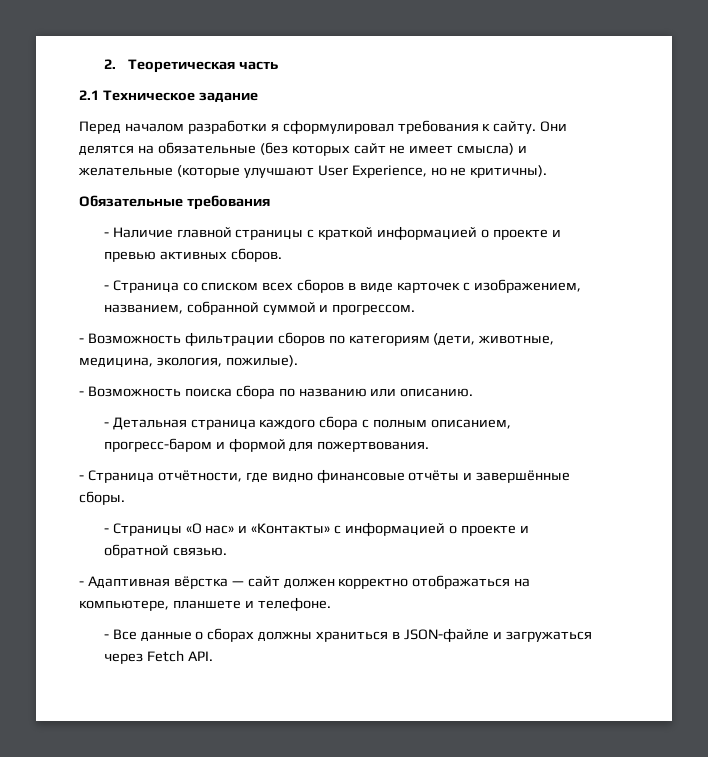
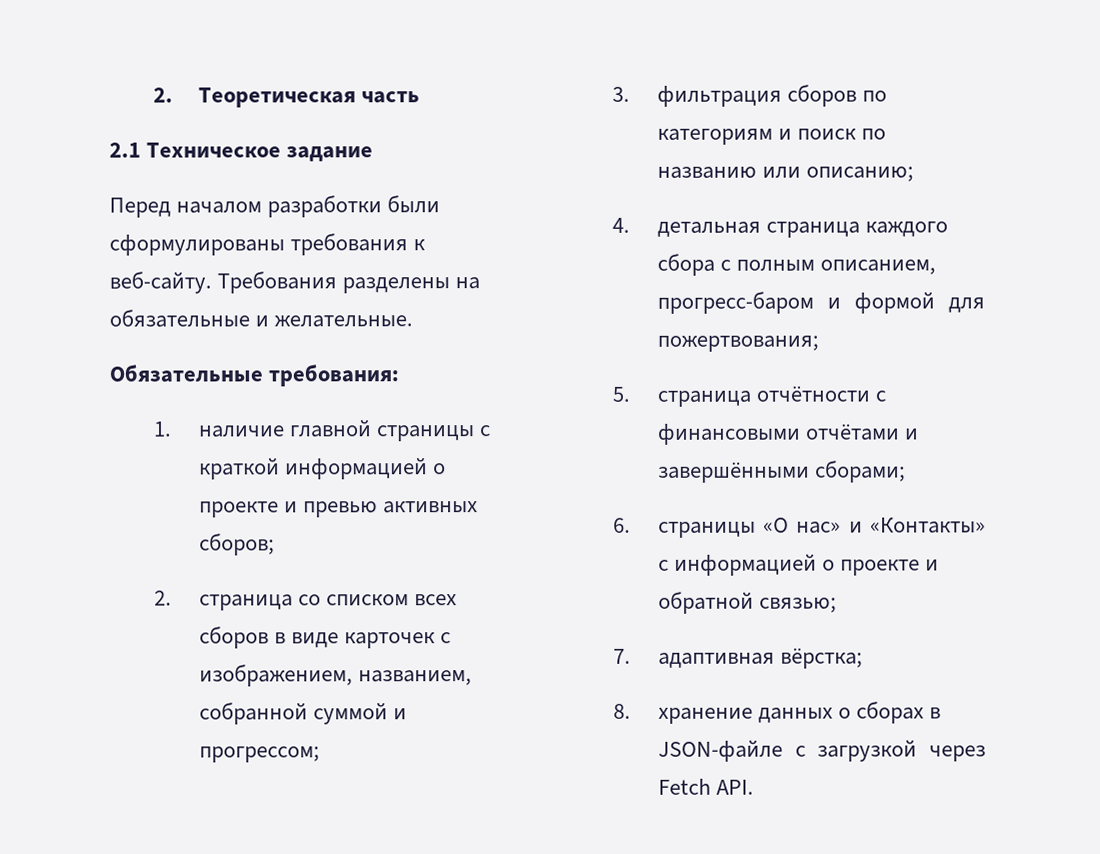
- Перед началом разработки я сформулировал требования к сайту. Они делятся на обязательные (без которых сайт не имеет смысла) и желательные (которые улучшают User Experience, но не критичны).
- Обязательные требования
- - Наличие главной страницы с краткой информацией о проекте и превью активных сборов.
- - Страница со списком всех сборов в виде карточек с изображением, названием, собранной суммой и прогрессом.
- - Возможность фильтрации сборов по категориям (дети, животные, медицина, экология, пожилые).
- - Возможность поиска сбора по названию или описанию.
- - Детальная страница каждого сбора с полным описанием, прогресс-баром и формой для пожертвования.
- - Страница отчётности, где видно финансовые отчёты и завершённые сборы.
- - Страницы «О нас» и «Контакты» с информацией о проекте и обратной связью.
- - Адаптивная вёрстка — сайт должен корректно отображаться на компьютере, планшете и телефоне.
- - Все данные о сборах должны храниться в JSON-файле и загружаться через Fetch API.
+ Перед началом разработки были сформулированы требования к веб-сайту. Требования разделены на обязательные и желательные.
+ Обязательные требования:
+ 1. наличие главной страницы с краткой информацией о проекте и превью активных сборов;
+ 2. страница со списком всех сборов в виде карточек с изображением, названием, собранной суммой и прогрессом;
+ 3. фильтрация сборов по категориям и поиск по названию или описанию;
+ 4. детальная страница каждого сбора с полным описанием, прогресс-баром и формой для пожертвования;
+ 5. страница отчётности с финансовыми отчётами и завершёнными сборами;
+ 6. страницы «О нас» и «Контакты» с информацией о проекте и обратной связью;
+ 7. адаптивная вёрстка;
+ 8. хранение данных о сборах в JSON-файле с загрузкой через Fetch API.

